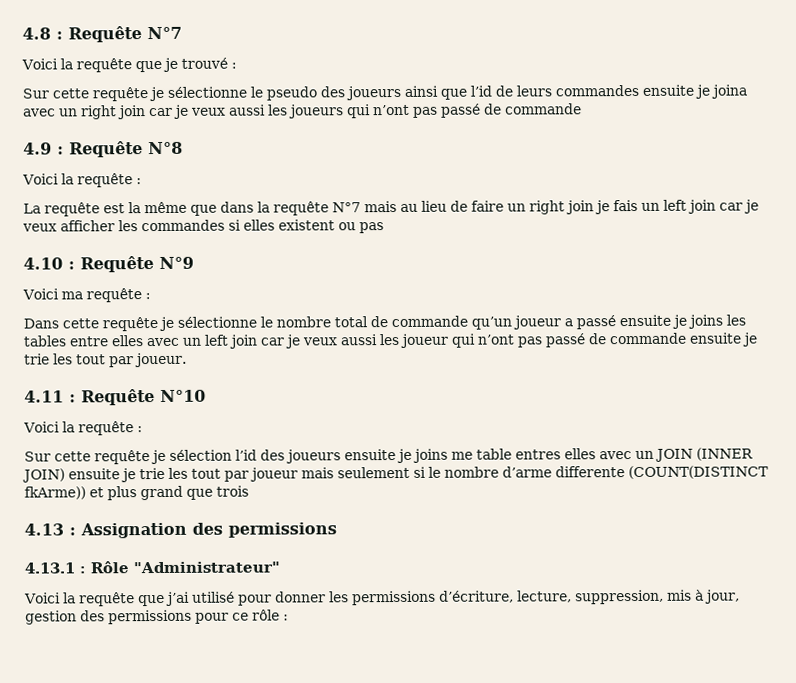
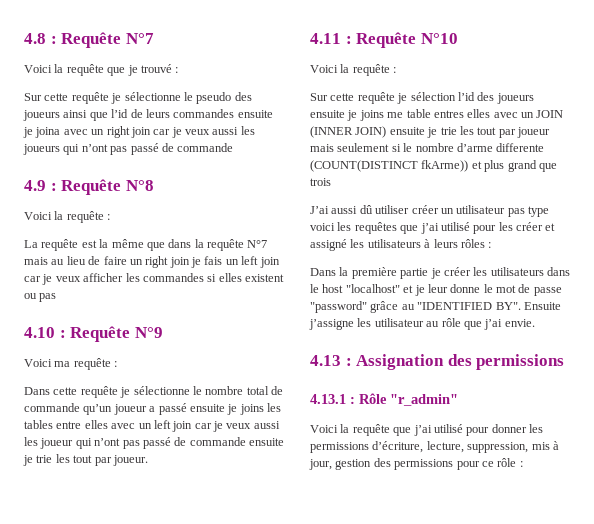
+ J’ai aussi dû utiliser créer un utilisateur pas type voici les requêtes que j’ai utilisé pour les créer et assigné les utilisateurs à leurs rôles :
+ Dans la première partie je créer les utilisateurs dans le host "localhost" et je leur donne le mot de passe "password" grâce au "IDENTIFIED BY". Ensuite j’assigne les utilisateur au rôle que j’ai envie.
- 4.13.1 : Rôle "Administrateur"
+ 4.13.1 : Rôle "r_admin"

